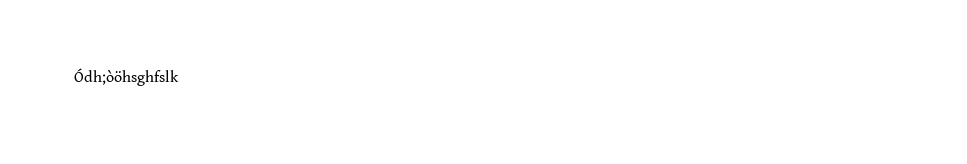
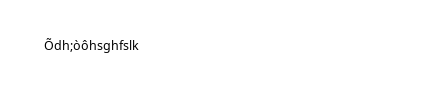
- Ódh;òöhsghfslk
+ Õdh;òôhsghfslk

